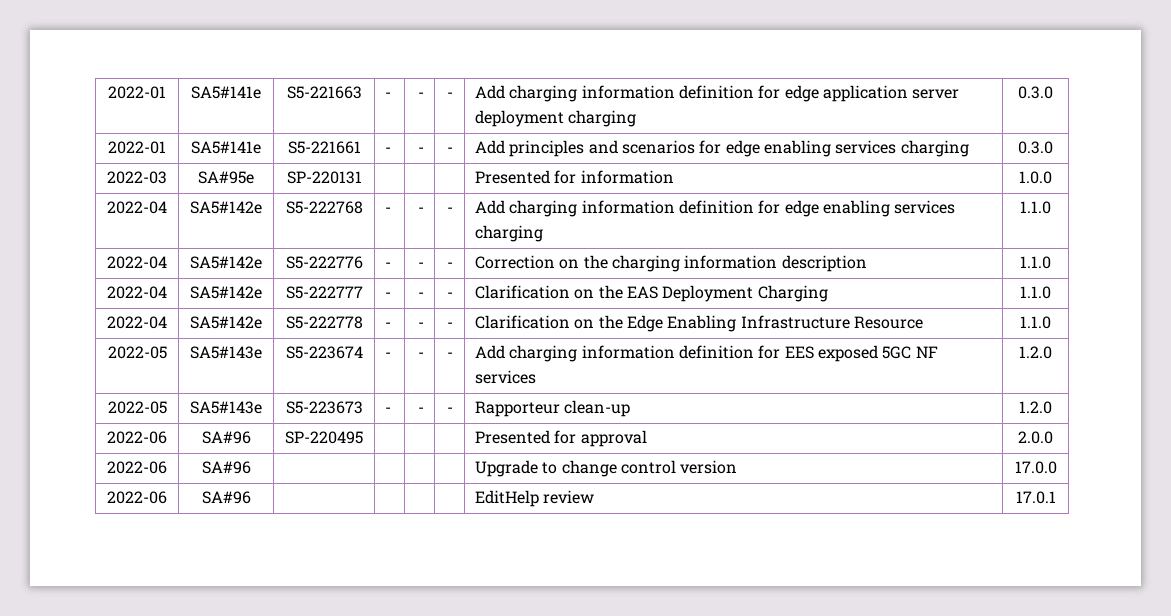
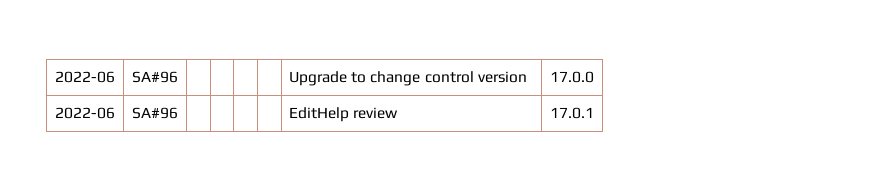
- 2022-01 | SA5#141e | S5-221663 | - | - | - | Add charging information definition for edge application server deployment charging | 0.3.0
- 2022-01 | SA5#141e | S5-221661 | - | - | - | Add principles and scenarios for edge enabling services charging | 0.3.0
- 2022-03 | SA#95e | SP-220131 | | | | Presented for information | 1.0.0
- 2022-04 | SA5#142e | S5-222768 | - | - | - | Add charging information definition for edge enabling services charging | 1.1.0
- 2022-04 | SA5#142e | S5-222776 | - | - | - | Correction on the charging information description | 1.1.0
- 2022-04 | SA5#142e | S5-222777 | - | - | - | Clarification on the EAS Deployment Charging | 1.1.0
- 2022-04 | SA5#142e | S5-222778 | - | - | - | Clarification on the Edge Enabling Infrastructure Resource | 1.1.0
- 2022-05 | SA5#143e | S5-223674 | - | - | - | Add charging information definition for EES exposed 5GC NF services | 1.2.0
- 2022-05 | SA5#143e | S5-223673 | - | - | - | Rapporteur clean-up | 1.2.0
- 2022-06 | SA#96 | SP-220495 | | | | Presented for approval | 2.0.0

